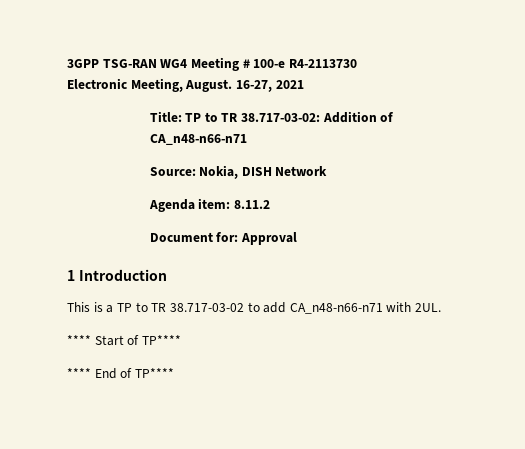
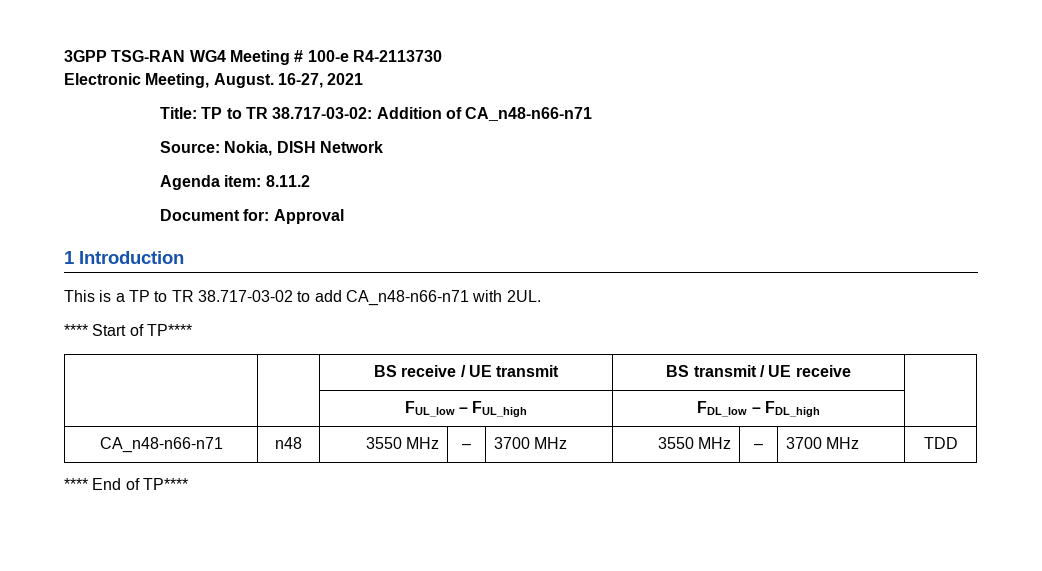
+ | | BS receive / UE transmit | BS transmit / UE receive |
+ | | FUL_low – FUL_high | FDL_low – FDL_high |
+ CA_n48-n66-n71 | n48 | 3550 MHz | – | 3700 MHz | 3550 MHz | – | 3700 MHz | TDD

